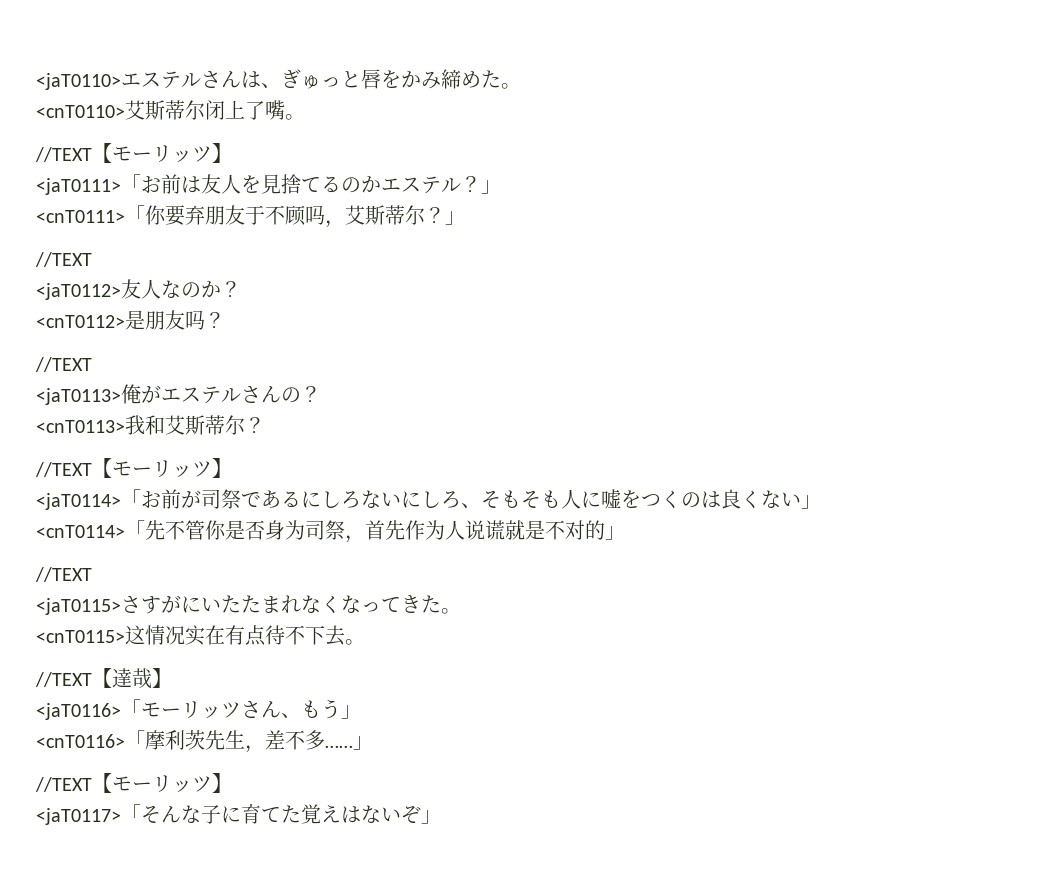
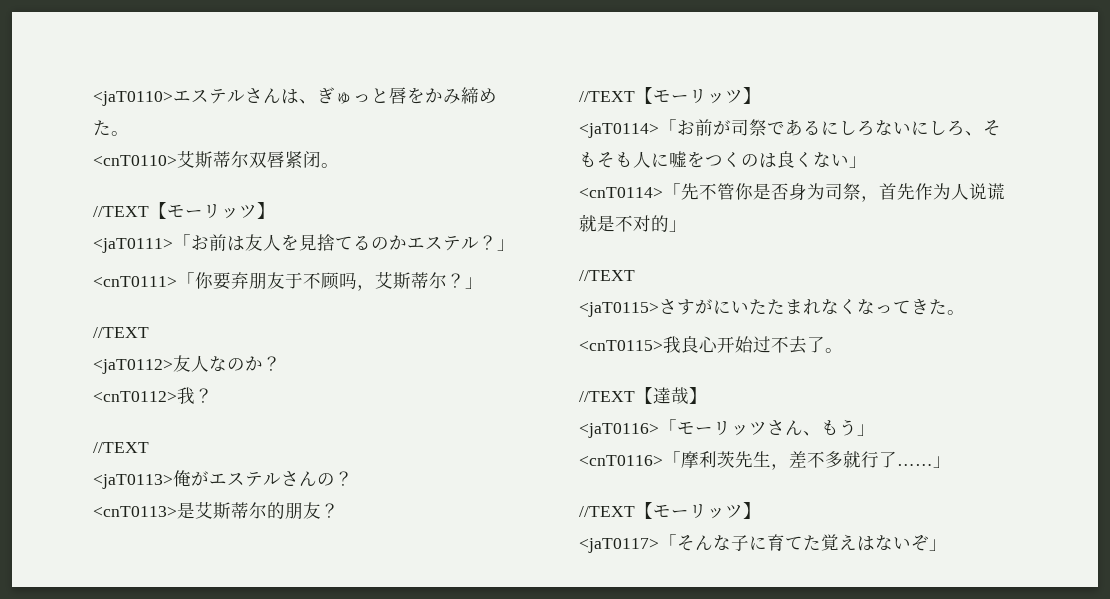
- <cnT0110>艾斯蒂尔闭上了嘴。
+ <cnT0110>艾斯蒂尔双唇紧闭。
- <cnT0112>是朋友吗？
+ <cnT0112>我？
- <cnT0113>我和艾斯蒂尔？
+ <cnT0113>是艾斯蒂尔的朋友？
- <cnT0115>这情况实在有点待不下去。
+ <cnT0115>我良心开始过不去了。
- <cnT0116>「摩利茨先生，差不多……」
+ <cnT0116>「摩利茨先生，差不多就行了……」

